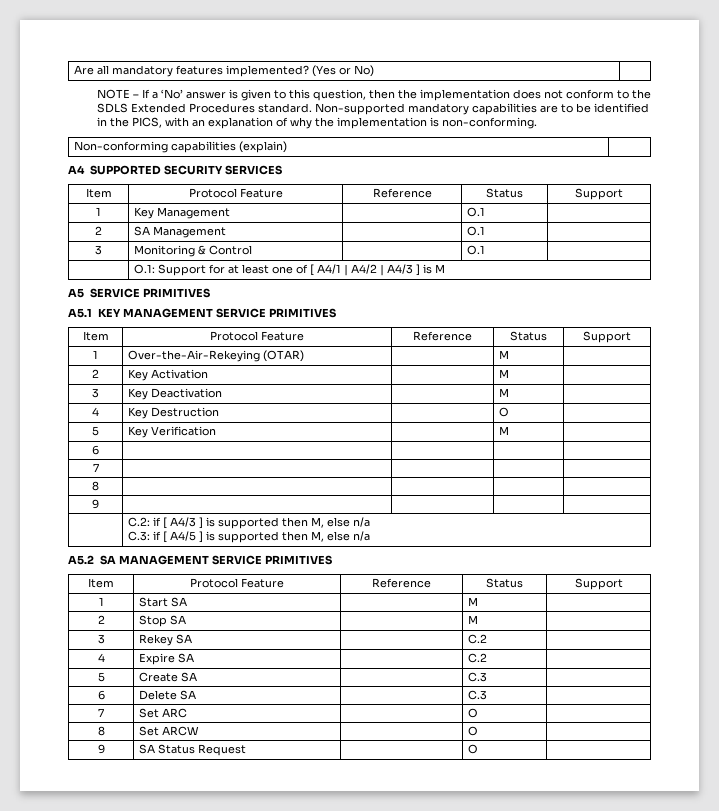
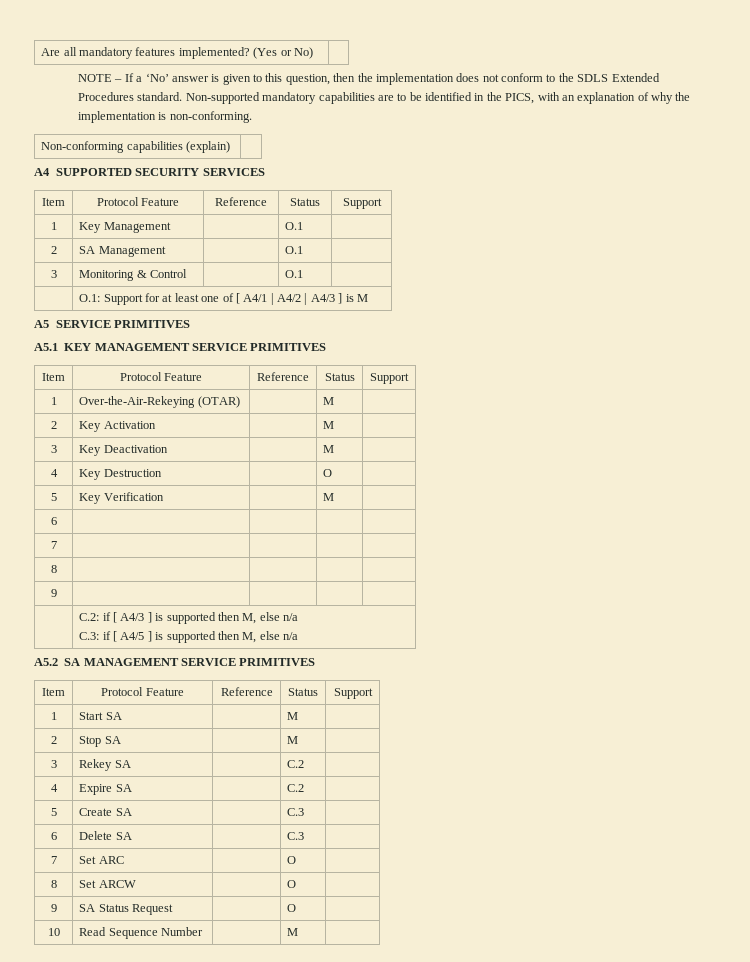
+ 10 | Read Sequence Number | | M |

